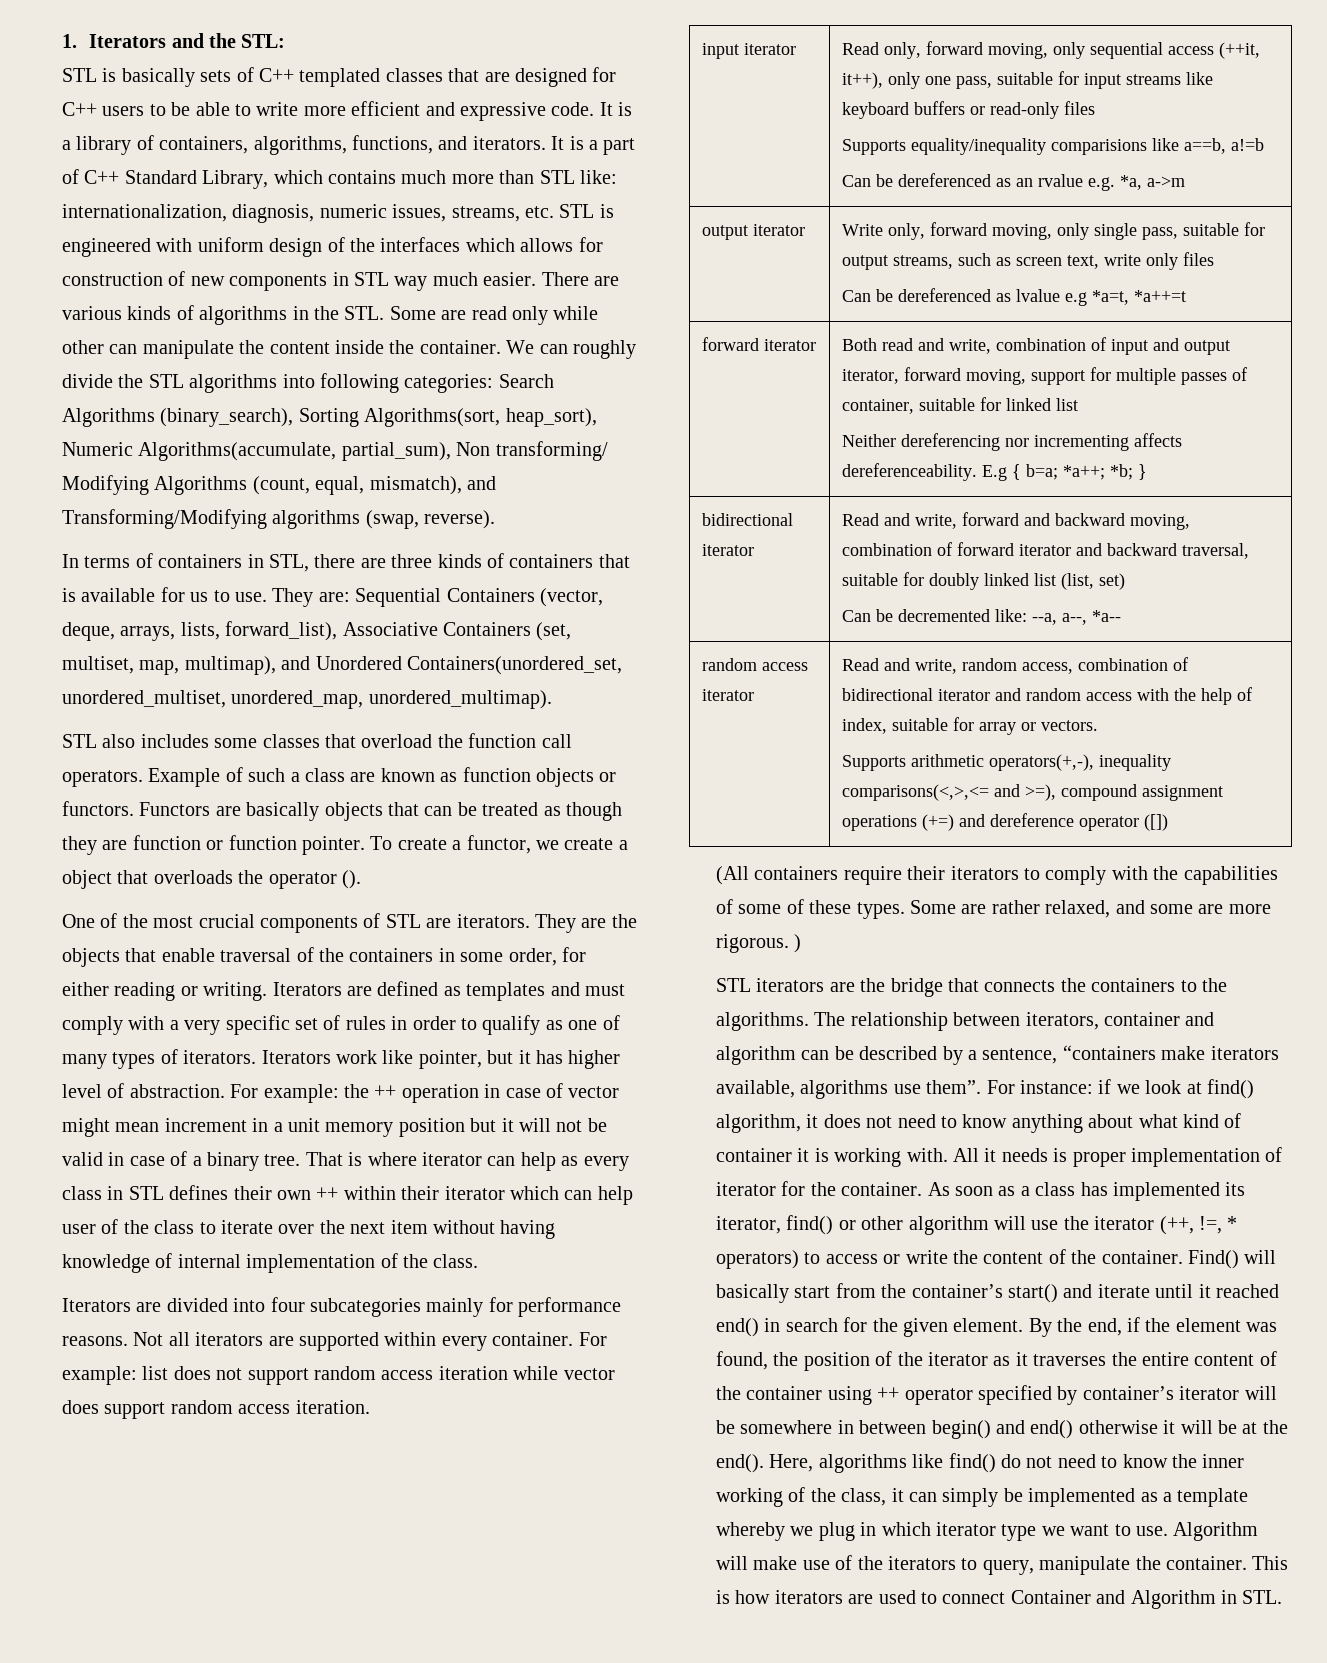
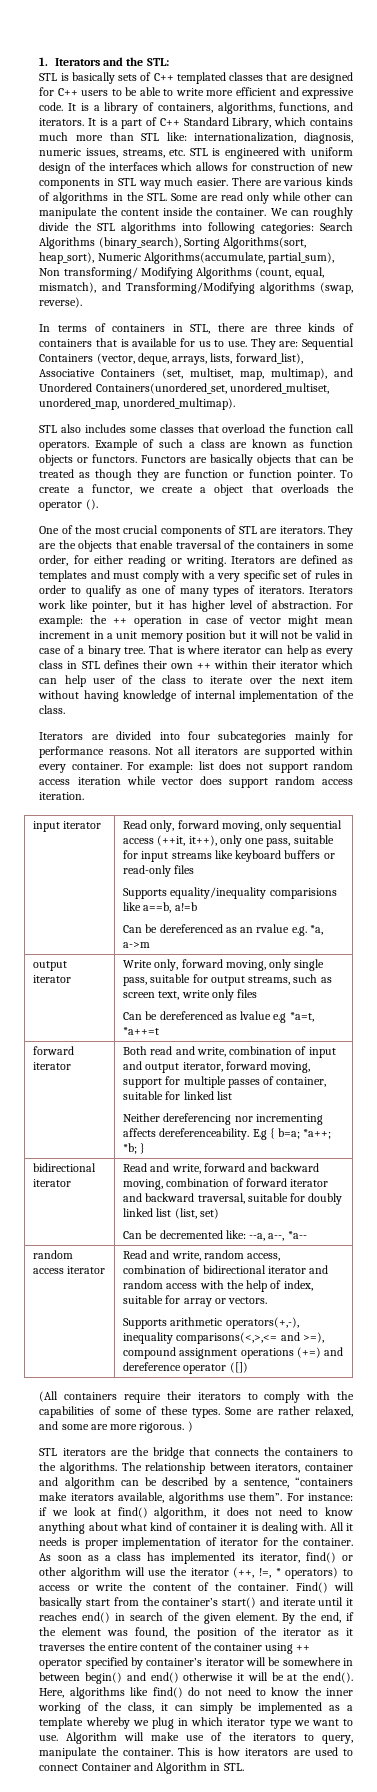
- For instance: if we look at find() algorithm, it does not need to know anything about what kind of container it is working with.
+ For instance: if we look at find() algorithm, it does not need to know anything about what kind of container it is dealing with.
- Find() will basically start from the container’s start() and iterate until it reached end() in search for the given element.
+ Find() will basically start from the container’s start() and iterate until it reaches end() in search of the given element.

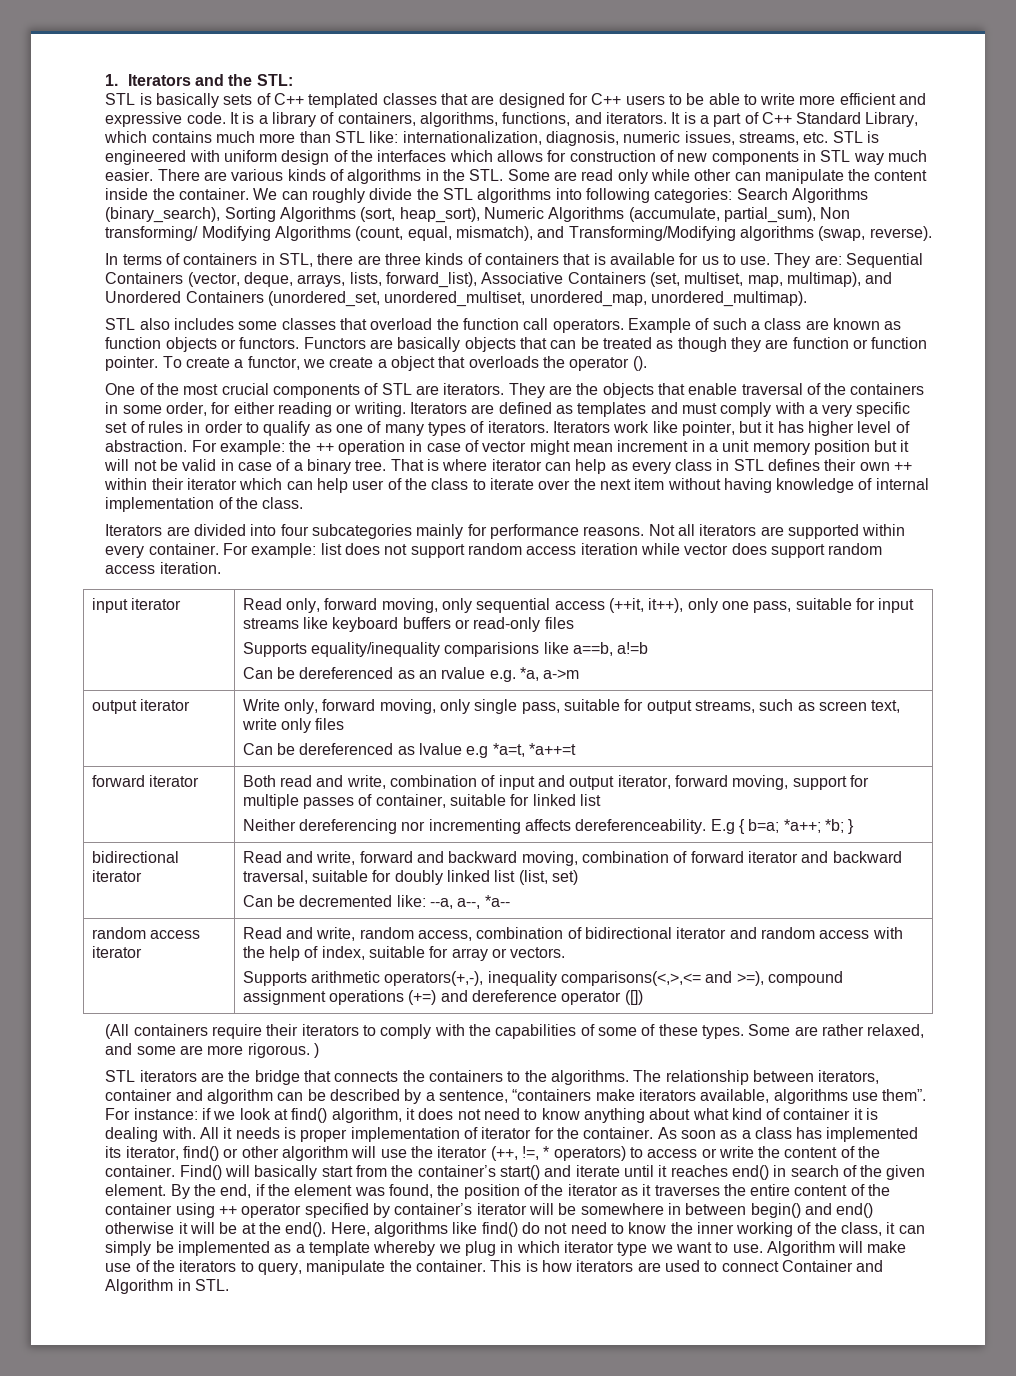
- We can roughly divide the STL algorithms into following categories: Search Algorithms (binary_search), Sorting Algorithms(sort, heap_sort), Numeric Algorithms(accumulate, partial_sum), Non transforming/ Modifying Algorithms (count, equal, mismatch), and Transforming/Modifying algorithms (swap, reverse).
+ We can roughly divide the STL algorithms into following categories: Search Algorithms (binary_search), Sorting Algorithms (sort, heap_sort), Numeric Algorithms (accumulate, partial_sum), Non transforming/ Modifying Algorithms (count, equal, mismatch), and Transforming/Modifying algorithms (swap, reverse).
- They are: Sequential Containers (vector, deque, arrays, lists, forward_list), Associative Containers (set, multiset, map, multimap), and Unordered Containers(unordered_set, unordered_multiset, unordered_map, unordered_multimap).
+ They are: Sequential Containers (vector, deque, arrays, lists, forward_list), Associative Containers (set, multiset, map, multimap), and Unordered Containers (unordered_set, unordered_multiset, unordered_map, unordered_multimap).

